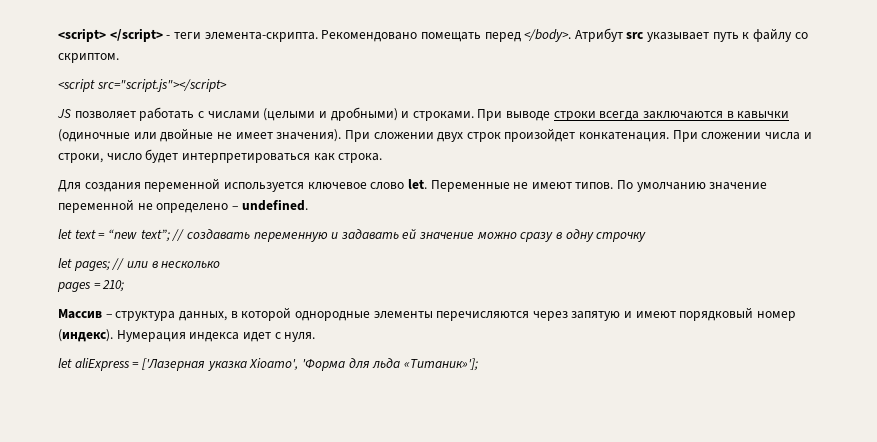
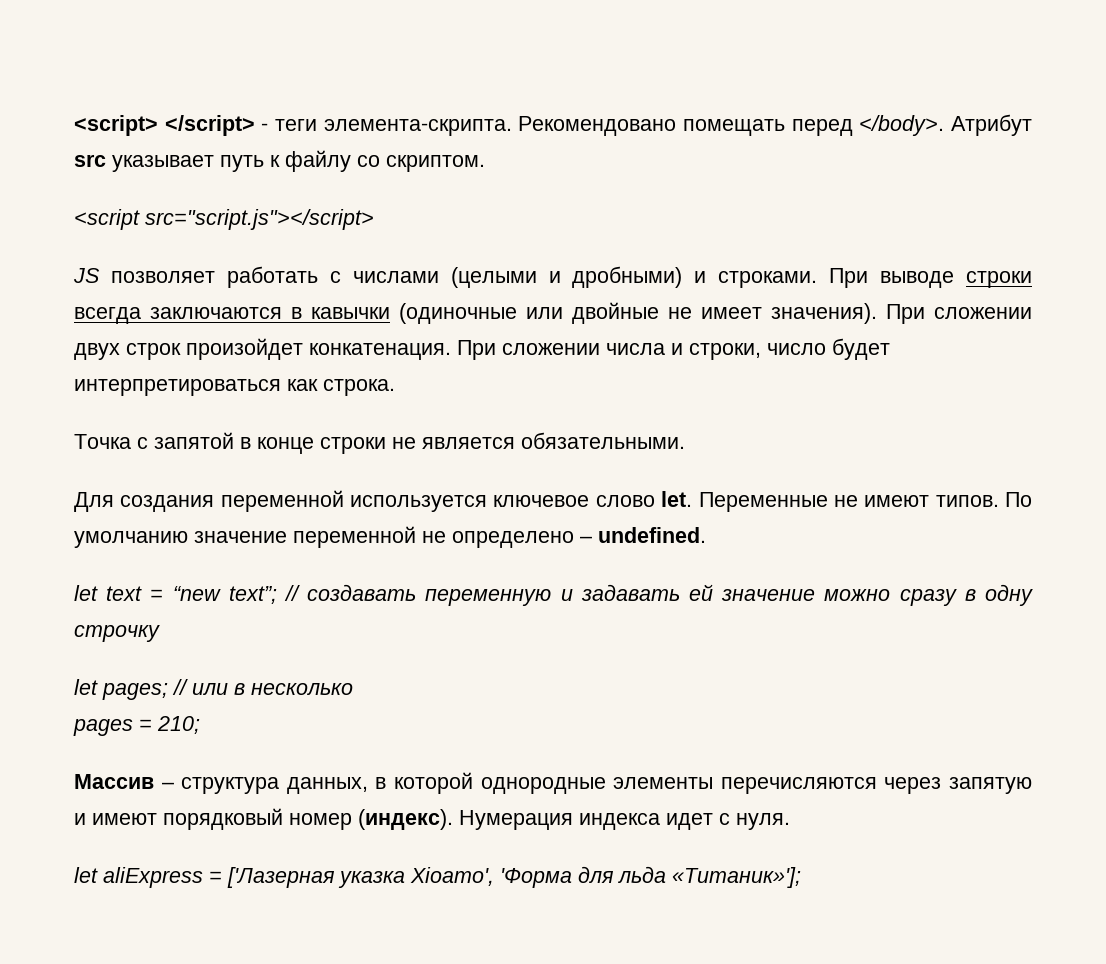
+ Точка с запятой в конце строки не является обязательными.

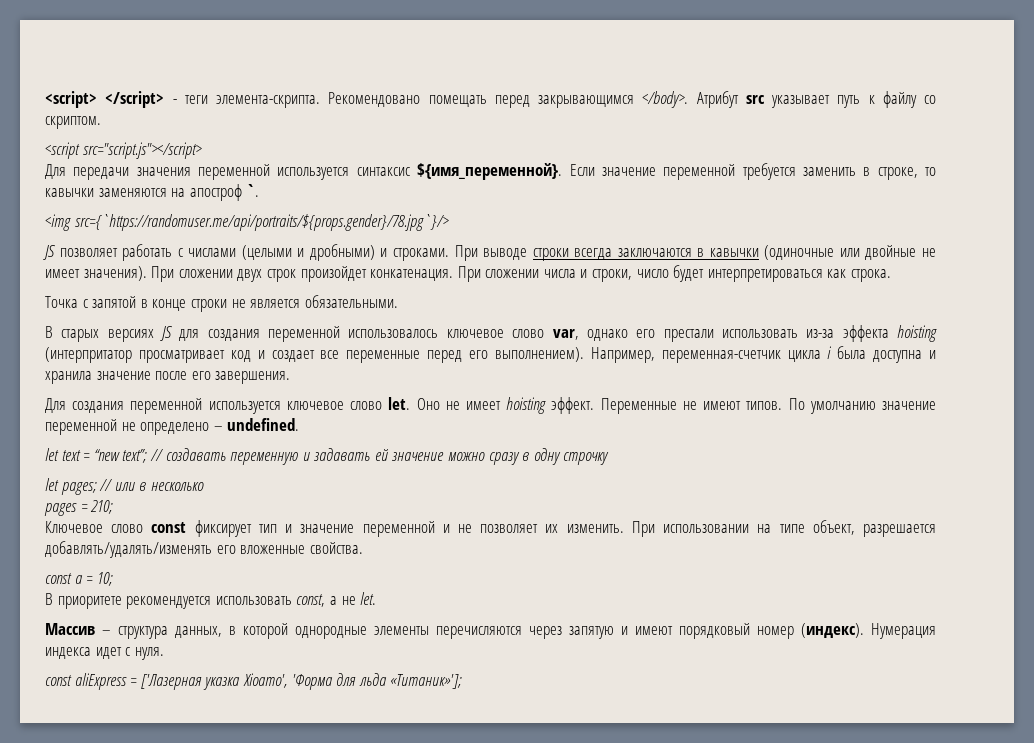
- Рекомендовано помещать перед </body>.
+ Рекомендовано помещать перед закрывающимся </body>.
+ Для передачи значения переменной используется синтаксис ${имя_переменной}. Если значение переменной требуется заменить в строке, то кавычки заменяются на апостроф `.
+ <img src={`https://randomuser.me/api/portraits/${props.gender}/78.jpg`}/>
+ В старых версиях JS для создания переменной использовалось ключевое слово var, однако его престали использовать из-за эффекта hoisting (интерпритатор просматривает код и создает все переменные перед его выполнением). Например, переменная-счетчик цикла i была доступна и хранила значение после его завершения.
+ Оно не имеет hoisting эффект.
+ Ключевое слово const фиксирует тип и значение переменной и не позволяет их изменить. При использовании на типе объект, разрешается добавлять/удалять/изменять его вложенные свойства.
+ const a = 10;
+ В приоритете рекомендуется использовать const, а не let.
- let aliExpress = ['Лазерная указка Xioamo', 'Форма для льда «Титаник»'];
+ const aliExpress = ['Лазерная указка Xioamo', 'Форма для льда «Титаник»'];

